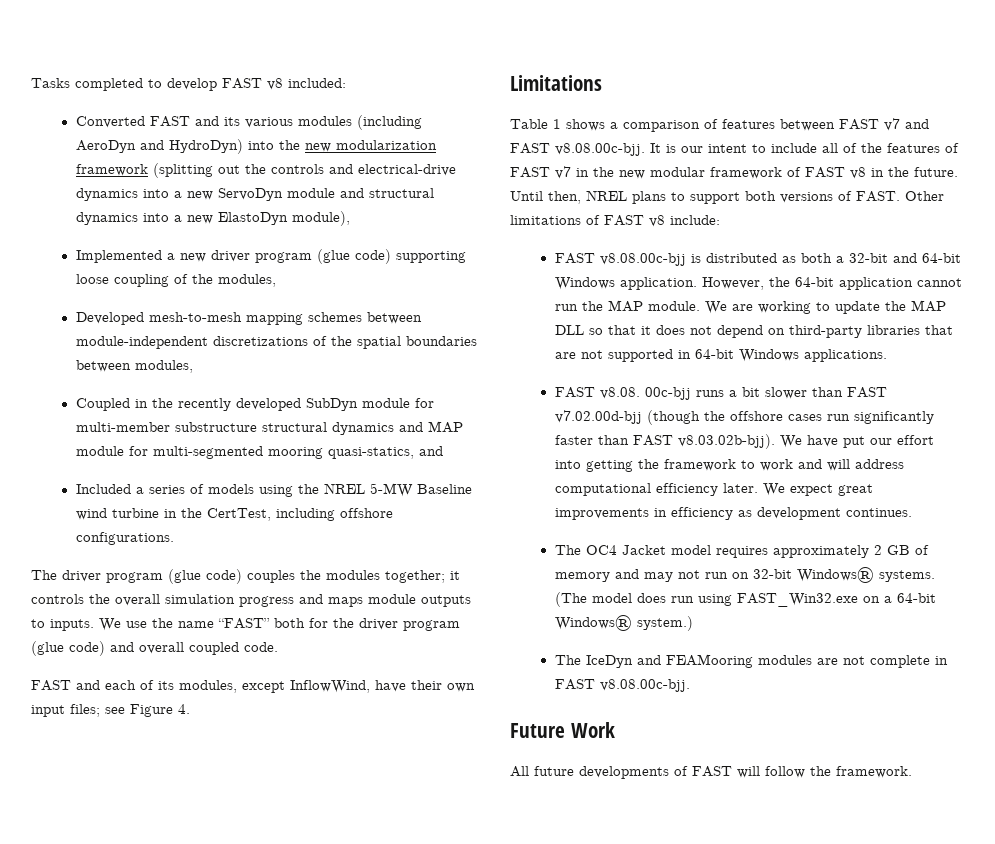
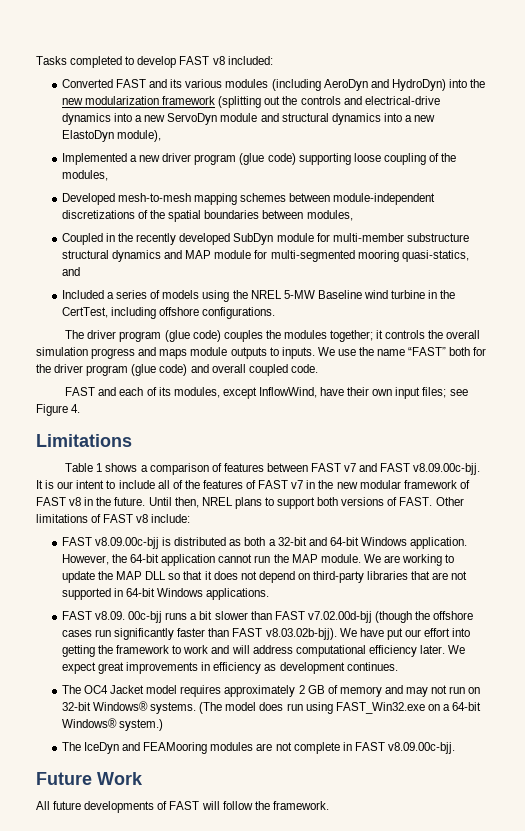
- Table 1 shows a comparison of features between FAST v7 and FAST v8.08.00c-bjj. It is our intent to include all of the features of FAST v7 in the new modular framework of FAST v8 in the future.
+ Table 1 shows a comparison of features between FAST v7 and FAST v8.09.00c-bjj. It is our intent to include all of the features of FAST v7 in the new modular framework of FAST v8 in the future.
- FAST v8.08.00c-bjj is distributed as both a 32-bit and 64-bit Windows application.
+ FAST v8.09.00c-bjj is distributed as both a 32-bit and 64-bit Windows application.
- FAST v8.08. 00c-bjj runs a bit slower than FAST v7.02.00d-bjj (though the offshore cases run significantly faster than FAST v8.03.02b-bjj). We have put our effort into getting the framework to work and will address computational efficiency later.
+ FAST v8.09. 00c-bjj runs a bit slower than FAST v7.02.00d-bjj (though the offshore cases run significantly faster than FAST v8.03.02b-bjj). We have put our effort into getting the framework to work and will address computational efficiency later.
- The IceDyn and FEAMooring modules are not complete in FAST v8.08.00c-bjj.
+ The IceDyn and FEAMooring modules are not complete in FAST v8.09.00c-bjj.

